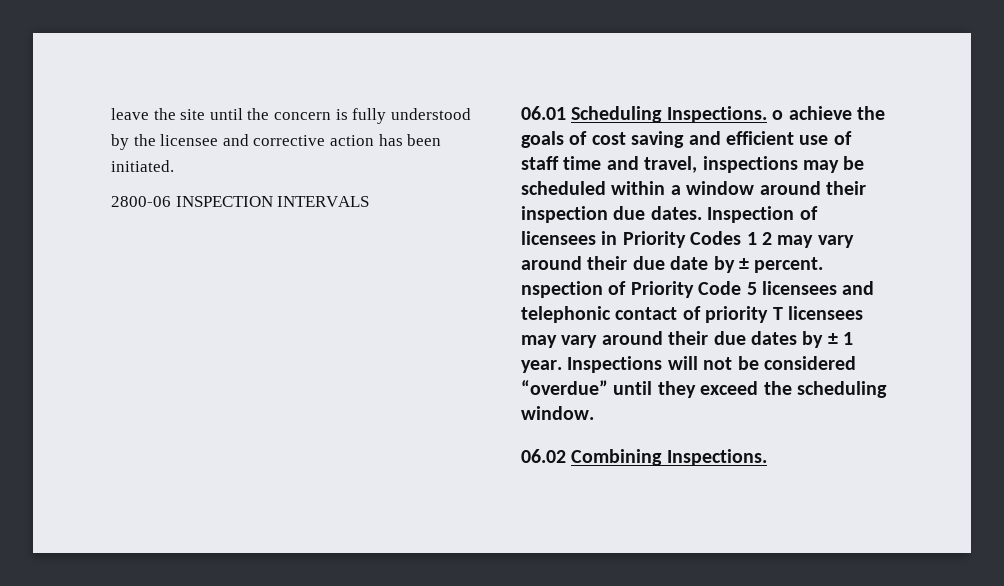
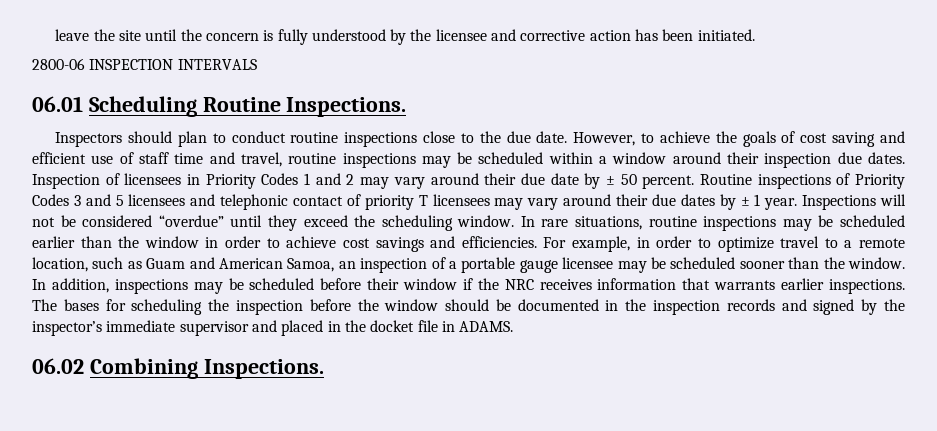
- 06.01 Scheduling Inspections. o achieve the goals of cost saving and efficient use of staff time and travel, inspections may be scheduled within a window around their inspection due dates.
+ 06.01 Scheduling Routine Inspections.
+ Inspectors should plan to conduct routine inspections close to the due date. However, to achieve the goals of cost saving and efficient use of staff time and travel, routine inspections may be scheduled within a window around their inspection due dates.
- Inspection of licensees in Priority Codes 1 2 may vary around their due date by ± percent. nspection of Priority Code 5 licensees and telephonic contact of priority T licensees may vary around their due dates by ± 1 year.
+ Inspection of licensees in Priority Codes 1 and 2 may vary around their due date by ± 50 percent. Routine inspections of Priority Codes 3 and 5 licensees and telephonic contact of priority T licensees may vary around their due dates by ± 1 year.
+ In rare situations, routine inspections may be scheduled earlier than the window in order to achieve cost savings and efficiencies. For example, in order to optimize travel to a remote location, such as Guam and American Samoa, an inspection of a portable gauge licensee may be scheduled sooner than the window. In addition, inspections may be scheduled before their window if the NRC receives information that warrants earlier inspections. The bases for scheduling the inspection before the window should be documented in the inspection records and signed by the inspector’s immediate supervisor and placed in the docket file in ADAMS.

